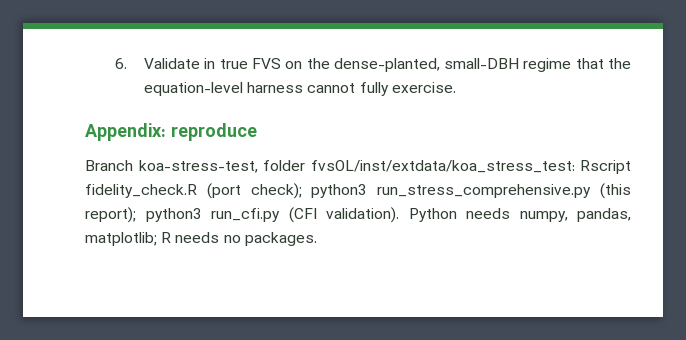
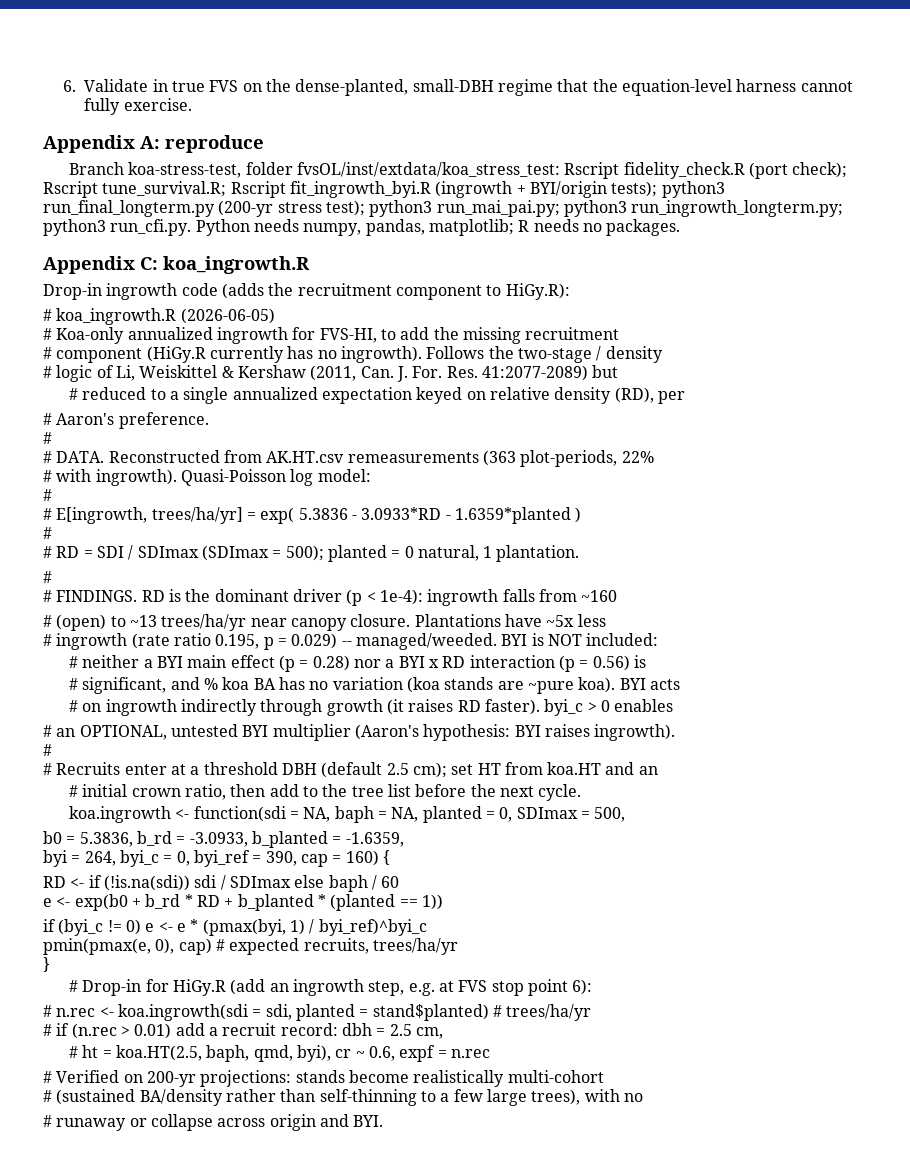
- Appendix: reproduce
+ Appendix A: reproduce
- Branch koa-stress-test, folder fvsOL/inst/extdata/koa_stress_test: Rscript fidelity_check.R (port check); python3 run_stress_comprehensive.py (this report); python3 run_cfi.py (CFI validation). Python needs numpy, pandas, matplotlib; R needs no packages.
+ Branch koa-stress-test, folder fvsOL/inst/extdata/koa_stress_test: Rscript fidelity_check.R (port check); Rscript tune_survival.R; Rscript fit_ingrowth_byi.R (ingrowth + BYI/origin tests); python3 run_final_longterm.py (200-yr stress test); python3 run_mai_pai.py; python3 run_ingrowth_longterm.py; python3 run_cfi.py. Python needs numpy, pandas, matplotlib; R needs no packages.
+ Appendix C: koa_ingrowth.R
+ Drop-in ingrowth code (adds the recruitment component to HiGy.R):
+ # koa_ingrowth.R (2026-06-05)
+ # Koa-only annualized ingrowth for FVS-HI, to add the missing recruitment
+ # component (HiGy.R currently has no ingrowth). Follows the two-stage / density
+ # logic of Li, Weiskittel & Kershaw (2011, Can. J. For. Res. 41:2077-2089) but
+ # reduced to a single annualized expectation keyed on relative density (RD), per
+ # Aaron's preference.
+ #
+ # DATA. Reconstructed from AK.HT.csv remeasurements (363 plot-periods, 22%
+ # with ingrowth). Quasi-Poisson log model:
+ #
+ # E[ingrowth, trees/ha/yr] = exp( 5.3836 - 3.0933*RD - 1.6359*planted )
+ #
+ # RD = SDI / SDImax (SDImax = 500); planted = 0 natural, 1 plantation.
+ #
+ # FINDINGS. RD is the dominant driver (p < 1e-4): ingrowth falls from ~160
+ # (open) to ~13 trees/ha/yr near canopy closure. Plantations have ~5x less
+ # ingrowth (rate ratio 0.195, p = 0.029) -- managed/weeded. BYI is NOT included:
+ # neither a BYI main effect (p = 0.28) nor a BYI x RD interaction (p = 0.56) is
+ # significant, and % koa BA has no variation (koa stands are ~pure koa). BYI acts
+ # on ingrowth indirectly through growth (it raises RD faster). byi_c > 0 enables
+ # an OPTIONAL, untested BYI multiplier (Aaron's hypothesis: BYI raises ingrowth).
+ #
+ # Recruits enter at a threshold DBH (default 2.5 cm); set HT from koa.HT and an
+ # initial crown ratio, then add to the tree list before the next cycle.
+ koa.ingrowth <- function(sdi = NA, baph = NA, planted = 0, SDImax = 500,
+ b0 = 5.3836, b_rd = -3.0933, b_planted = -1.6359,
+ byi = 264, byi_c = 0, byi_ref = 390, cap = 160) {
+ RD <- if (!is.na(sdi)) sdi / SDImax else baph / 60
+ e <- exp(b0 + b_rd * RD + b_planted * (planted == 1))
+ if (byi_c != 0) e <- e * (pmax(byi, 1) / byi_ref)^byi_c
+ pmin(pmax(e, 0), cap) # expected recruits, trees/ha/yr
+ }
+ # Drop-in for HiGy.R (add an ingrowth step, e.g. at FVS stop point 6):
+ # n.rec <- koa.ingrowth(sdi = sdi, planted = stand$planted) # trees/ha/yr
+ # if (n.rec > 0.01) add a recruit record: dbh = 2.5 cm,
+ # ht = koa.HT(2.5, baph, qmd, byi), cr ~ 0.6, expf = n.rec
+ # Verified on 200-yr projections: stands become realistically multi-cohort
+ # (sustained BA/density rather than self-thinning to a few large trees), with no
+ # runaway or collapse across origin and BYI.

